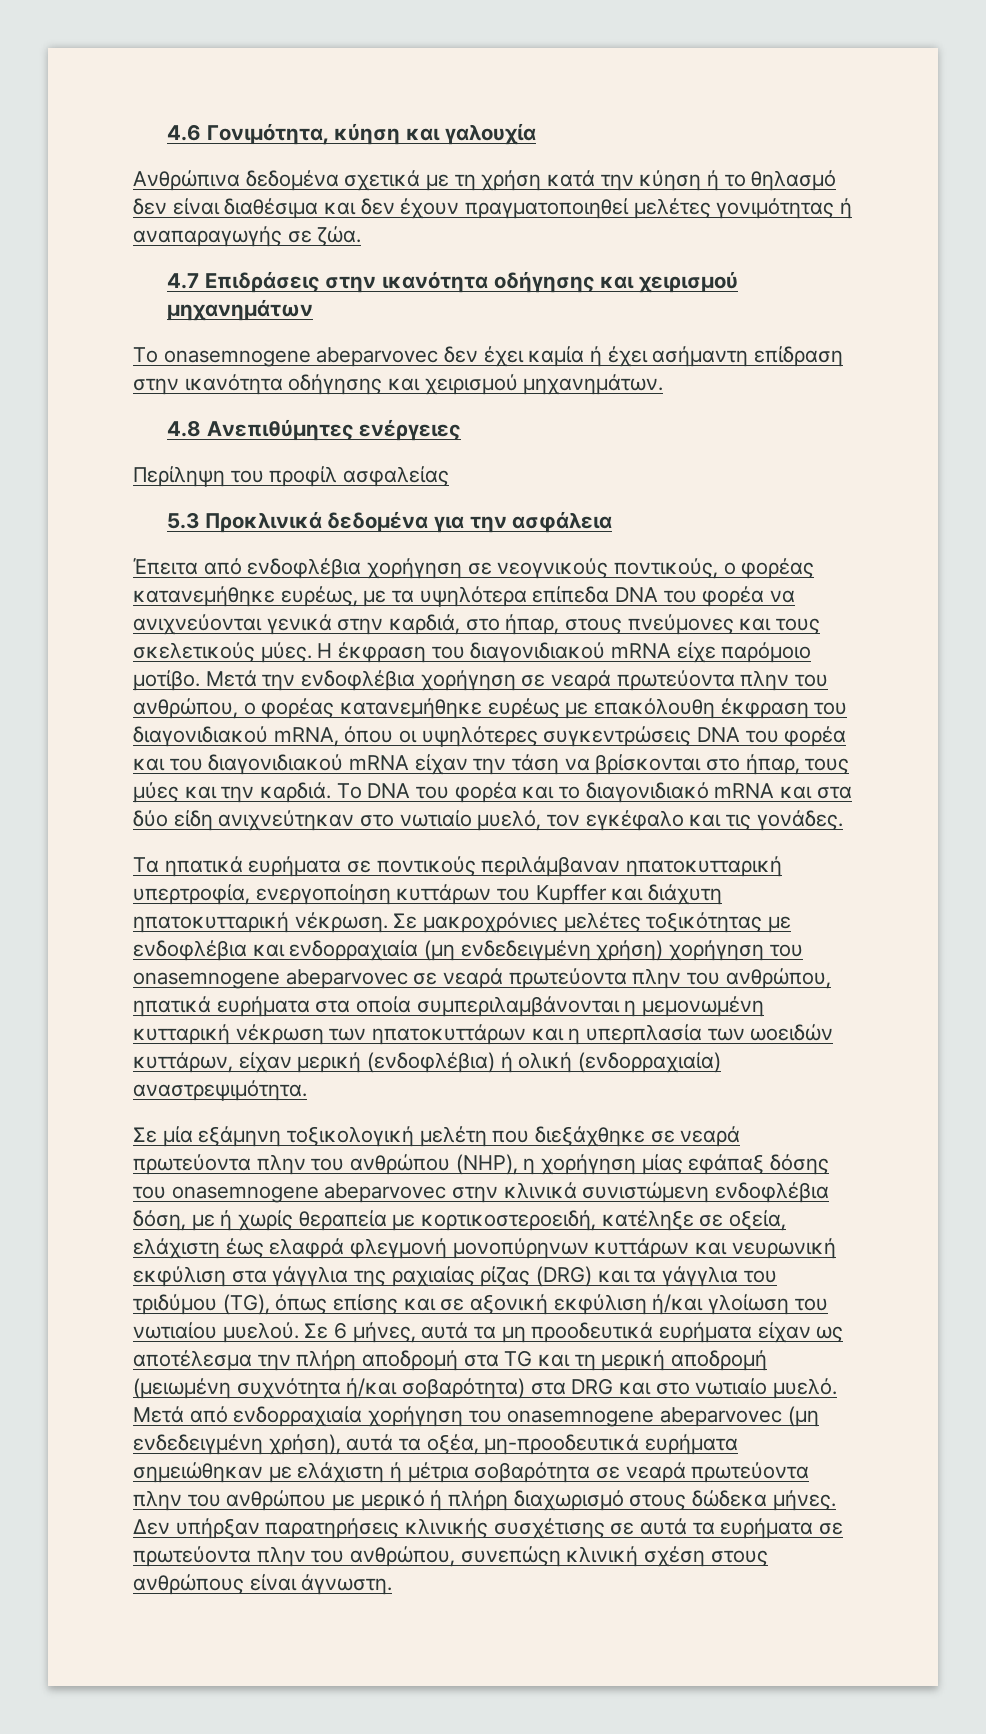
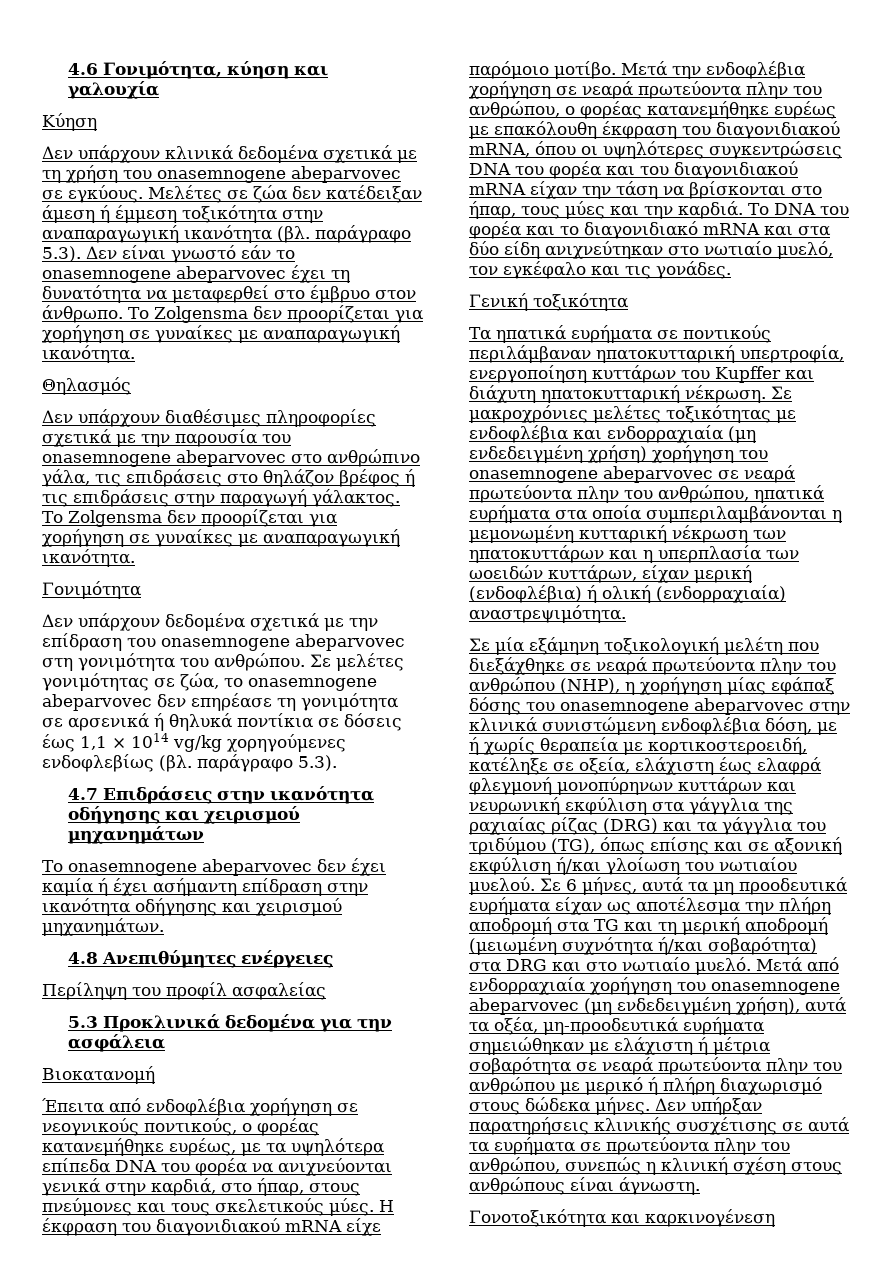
- Aνθρώπινα δεδομένα σχετικά με τη χρήση κατά την κύηση ή το θηλασμό δεν είναι διαθέσιμα και δεν έχουν πραγματοποιηθεί μελέτες γονιμότητας ή αναπαραγωγής σε ζώα.
+ Κύηση
+ Δεν υπάρχουν κλινικά δεδομένα σχετικά με τη χρήση του onasemnogene abeparvovec σε εγκύους. Μελέτες σε ζώα δεν κατέδειξαν άμεση ή έμμεση τοξικότητα στην αναπαραγωγική ικανότητα (βλ. παράγραφο 5.3). Δεν είναι γνωστό εάν το onasemnogene abeparvovec έχει τη δυνατότητα να μεταφερθεί στο έμβρυο στον άνθρωπο. Το Zolgensma δεν προορίζεται για χορήγηση σε γυναίκες με αναπαραγωγική ικανότητα.
+ Θηλασμός
+ Δεν υπάρχουν διαθέσιμες πληροφορίες σχετικά με την παρουσία του onasemnogene abeparvovec στο ανθρώπινο γάλα, τις επιδράσεις στο θηλάζον βρέφος ή τις επιδράσεις στην παραγωγή γάλακτος. Το Zolgensma δεν προορίζεται για χορήγηση σε γυναίκες με αναπαραγωγική ικανότητα.
+ Γονιμότητα
+ Δεν υπάρχουν δεδομένα σχετικά με την επίδραση του onasemnogene abeparvovec στη γονιμότητα του ανθρώπου. Σε μελέτες γονιμότητας σε ζώα, το onasemnogene abeparvovec δεν επηρέασε τη γονιμότητα σε αρσενικά ή θηλυκά ποντίκια σε δόσεις έως 1,1 × 1014 vg/kg χορηγούμενες ενδοφλεβίως (βλ. παράγραφο 5.3).
+ Βιοκατανομή
+ Γενική τοξικότητα
- Δεν υπήρξαν παρατηρήσεις κλινικής συσχέτισης σε αυτά τα ευρήματα σε πρωτεύοντα πλην του ανθρώπου, συνεπώςη κλινική σχέση στους ανθρώπους είναι άγνωστη.
+ Δεν υπήρξαν παρατηρήσεις κλινικής συσχέτισης σε αυτά τα ευρήματα σε πρωτεύοντα πλην του ανθρώπου, συνεπώς η κλινική σχέση στους ανθρώπους είναι άγνωστη.
+ Γονοτοξικότητα και καρκινογένεση

